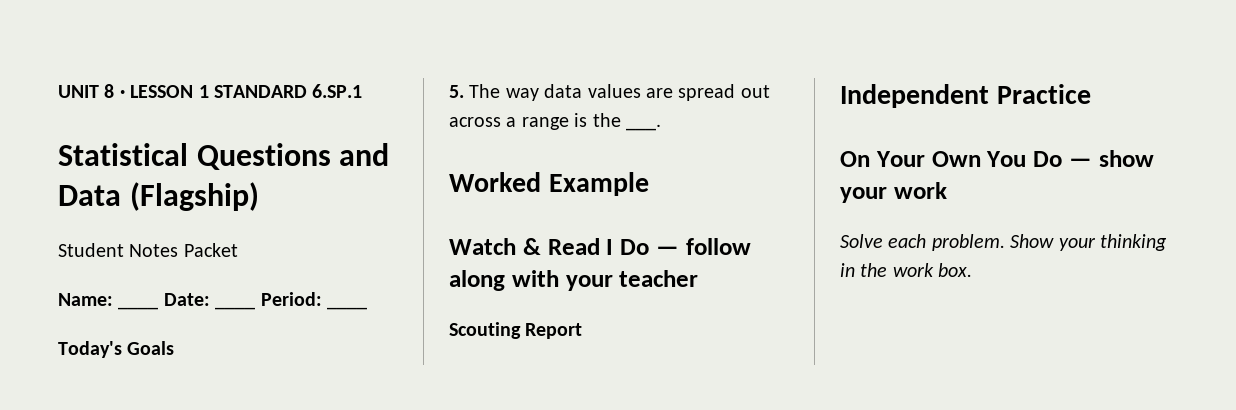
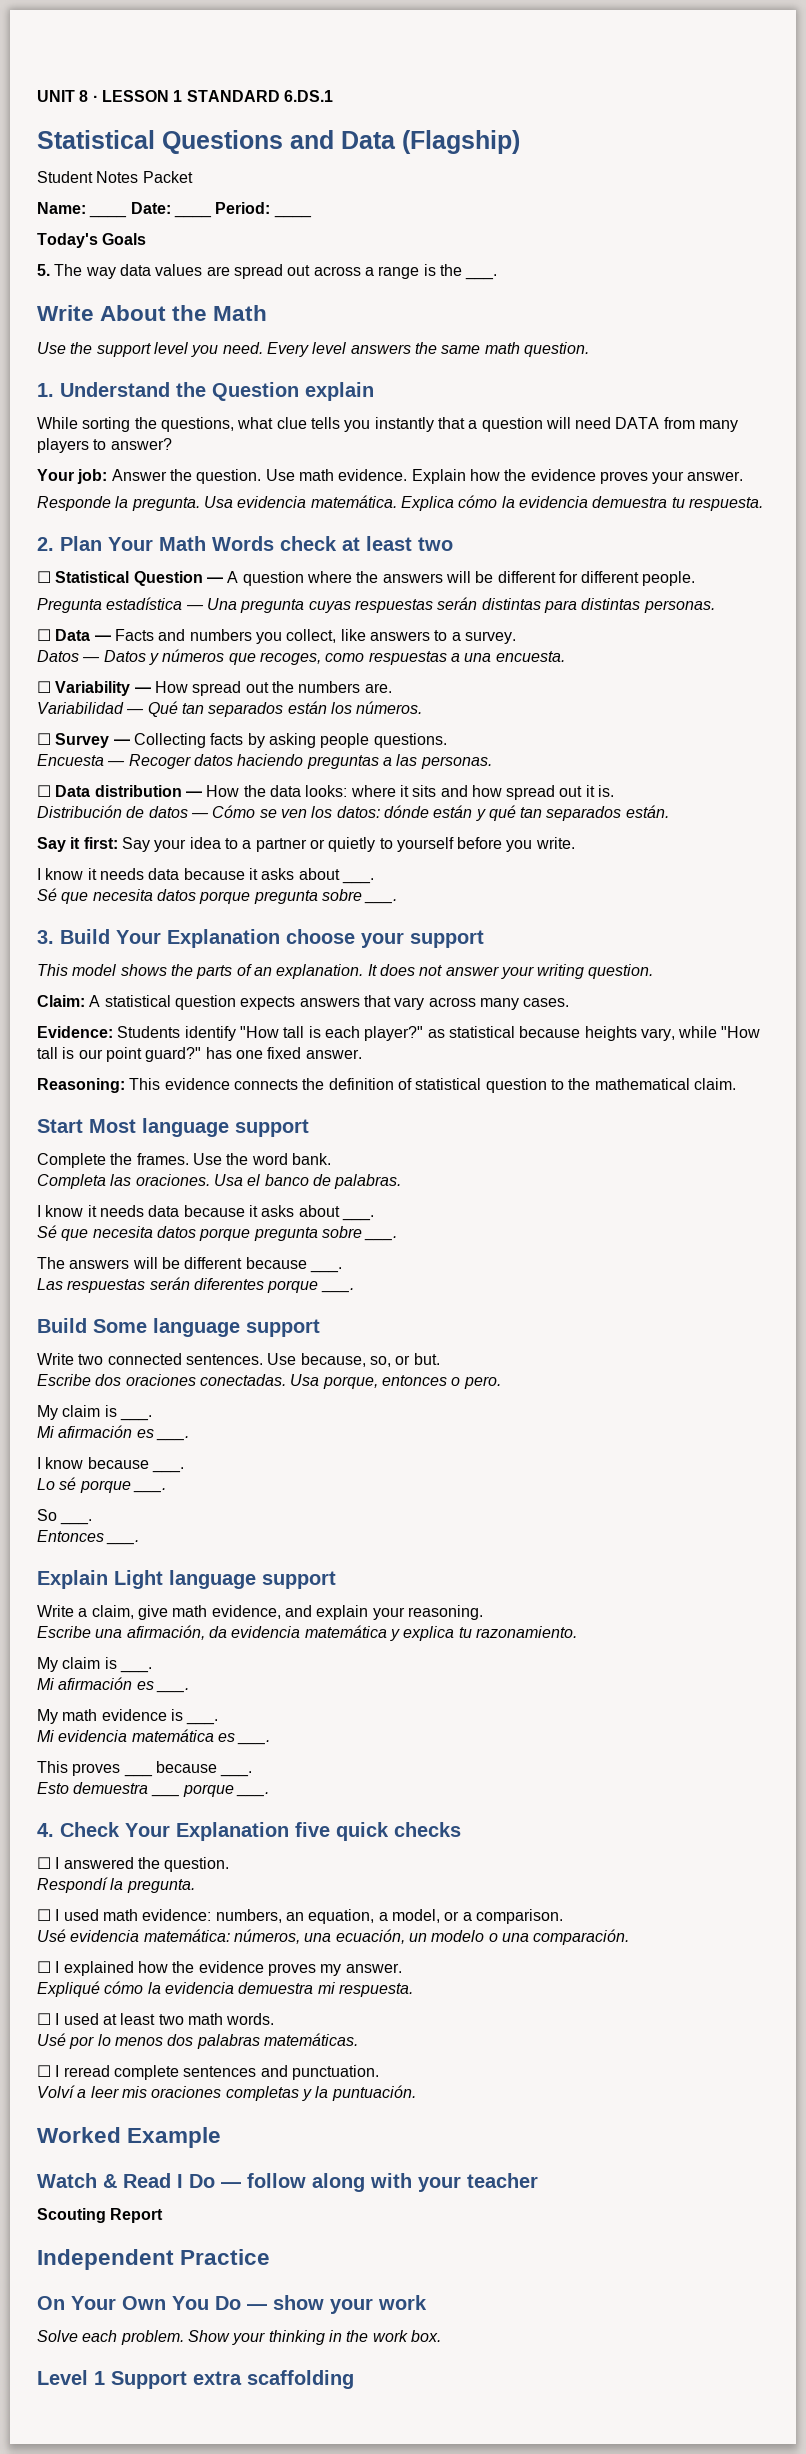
- UNIT 8 · LESSON 1 STANDARD 6.SP.1
+ UNIT 8 · LESSON 1 STANDARD 6.DS.1
+ Write About the Math
+ Use the support level you need. Every level answers the same math question.
+ 1. Understand the Question explain
+ While sorting the questions, what clue tells you instantly that a question will need DATA from many players to answer?
+ Your job: Answer the question. Use math evidence. Explain how the evidence proves your answer.
+ Responde la pregunta. Usa evidencia matemática. Explica cómo la evidencia demuestra tu respuesta.
+ 2. Plan Your Math Words check at least two
+ ☐ Statistical Question — A question where the answers will be different for different people.
+ Pregunta estadística — Una pregunta cuyas respuestas serán distintas para distintas personas.
+ ☐ Data — Facts and numbers you collect, like answers to a survey.
+ Datos — Datos y números que recoges, como respuestas a una encuesta.
+ ☐ Variability — How spread out the numbers are.
+ Variabilidad — Qué tan separados están los números.
+ ☐ Survey — Collecting facts by asking people questions.
+ Encuesta — Recoger datos haciendo preguntas a las personas.
+ ☐ Data distribution — How the data looks: where it sits and how spread out it is.
+ Distribución de datos — Cómo se ven los datos: dónde están y qué tan separados están.
+ Say it first: Say your idea to a partner or quietly to yourself before you write.
+ I know it needs data because it asks about ___.
+ Sé que necesita datos porque pregunta sobre ___.
+ 3. Build Your Explanation choose your support
+ This model shows the parts of an explanation. It does not answer your writing question.
+ Claim: A statistical question expects answers that vary across many cases.
+ Evidence: Students identify "How tall is each player?" as statistical because heights vary, while "How tall is our point guard?" has one fixed answer.
+ Reasoning: This evidence connects the definition of statistical question to the mathematical claim.
+ Start Most language support
+ Complete the frames. Use the word bank.
+ Completa las oraciones. Usa el banco de palabras.
+ I know it needs data because it asks about ___.
+ Sé que necesita datos porque pregunta sobre ___.
+ The answers will be different because ___.
+ Las respuestas serán diferentes porque ___.
+ Build Some language support
+ Write two connected sentences. Use because, so, or but.
+ Escribe dos oraciones conectadas. Usa porque, entonces o pero.
+ My claim is ___.
+ Mi afirmación es ___.
+ I know because ___.
+ Lo sé porque ___.
+ So ___.
+ Entonces ___.
+ Explain Light language support
+ Write a claim, give math evidence, and explain your reasoning.
+ Escribe una afirmación, da evidencia matemática y explica tu razonamiento.
+ My claim is ___.
+ Mi afirmación es ___.
+ My math evidence is ___.
+ Mi evidencia matemática es ___.
+ This proves ___ because ___.
+ Esto demuestra ___ porque ___.
+ 4. Check Your Explanation five quick checks
+ ☐ I answered the question.
+ Respondí la pregunta.
+ ☐ I used math evidence: numbers, an equation, a model, or a comparison.
+ Usé evidencia matemática: números, una ecuación, un modelo o una comparación.
+ ☐ I explained how the evidence proves my answer.
+ Expliqué cómo la evidencia demuestra mi respuesta.
+ ☐ I used at least two math words.
+ Usé por lo menos dos palabras matemáticas.
+ ☐ I reread complete sentences and punctuation.
+ Volví a leer mis oraciones completas y la puntuación.
+ Level 1 Support extra scaffolding

